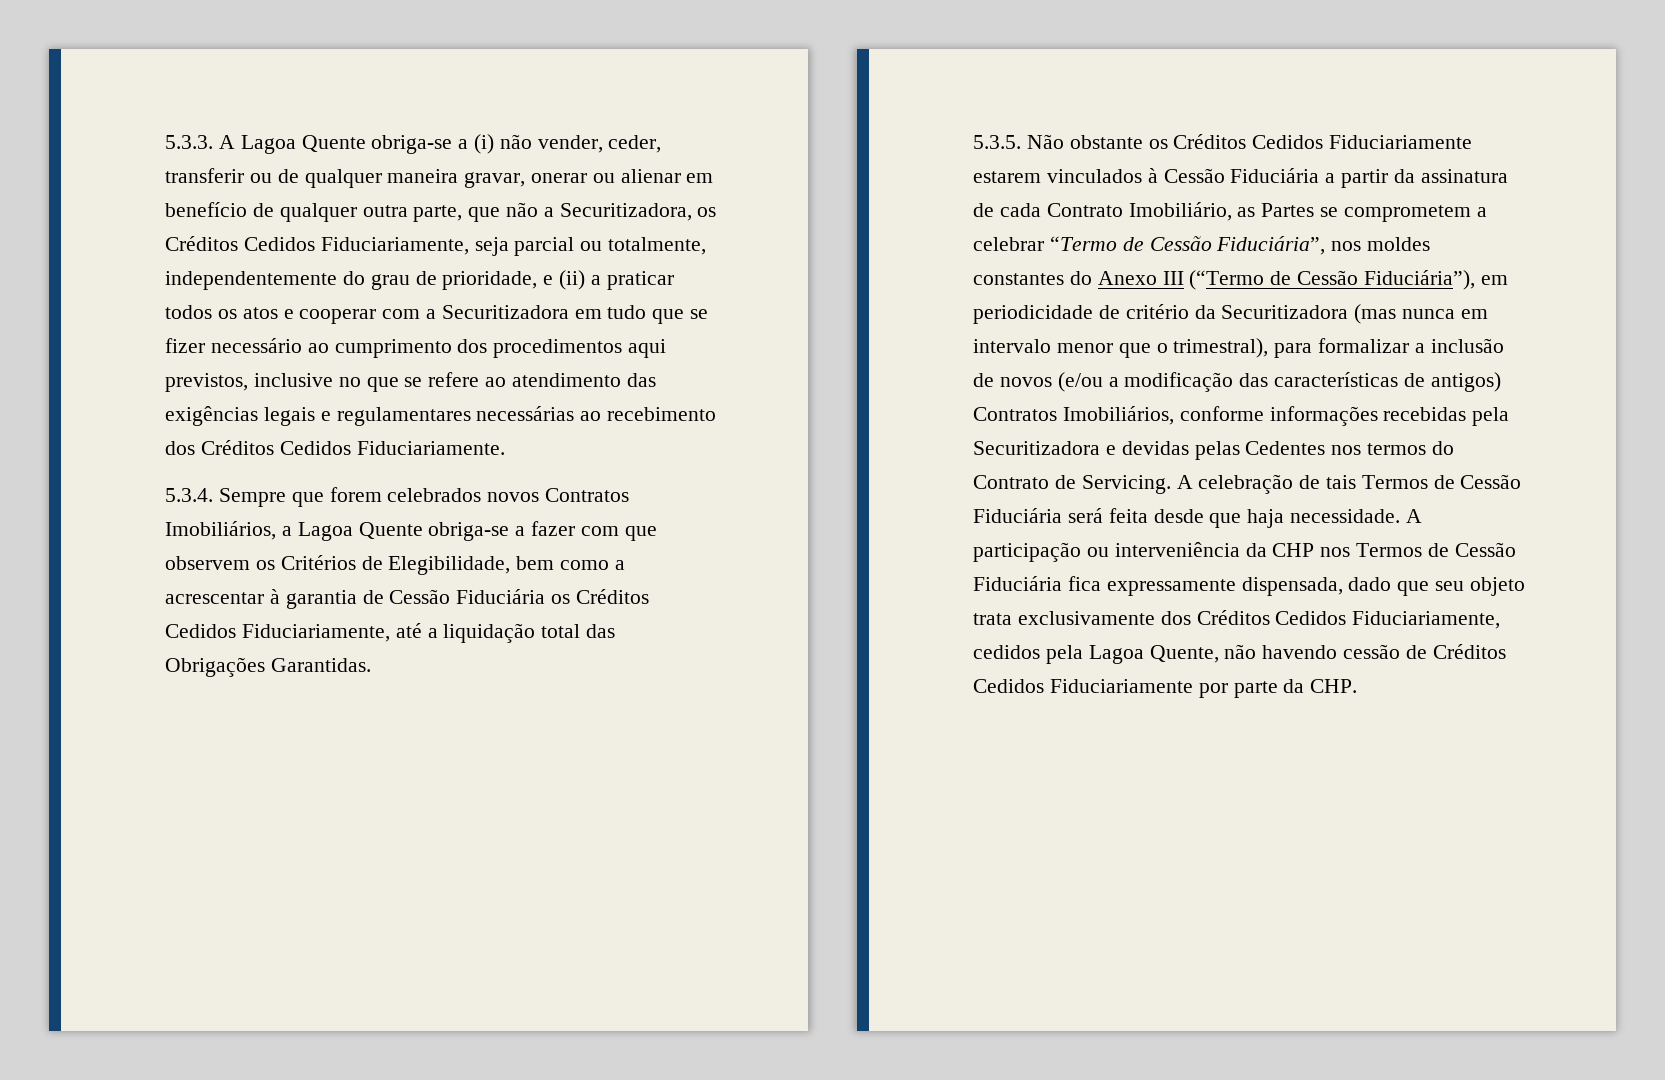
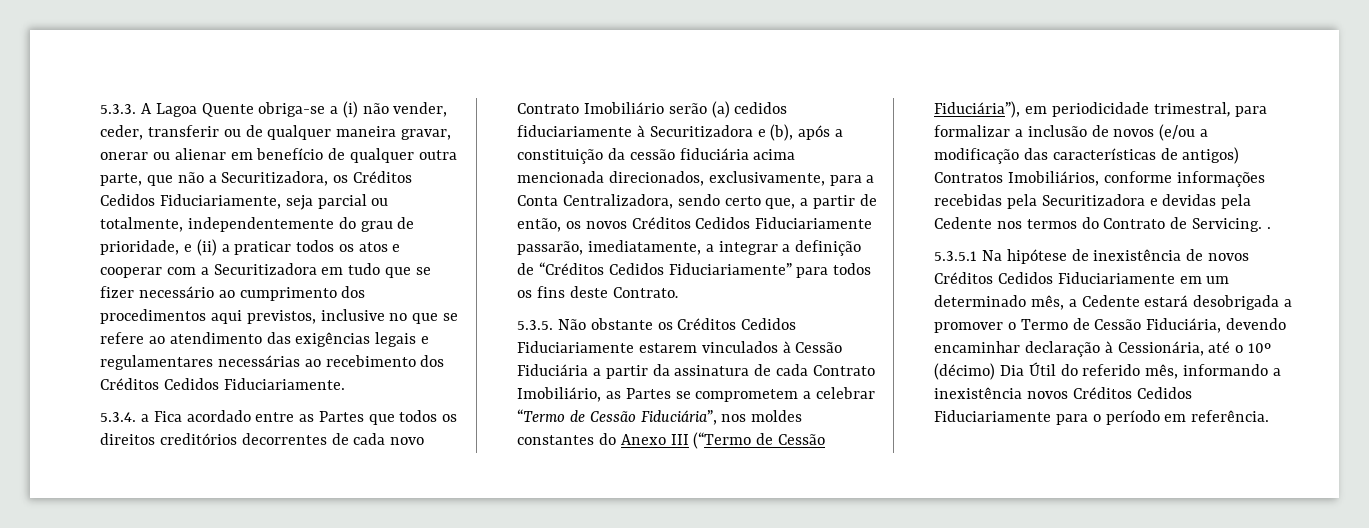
- 5.3.4. Sempre que forem celebrados novos Contratos Imobiliários, a Lagoa Quente obriga-se a fazer com que observem os Critérios de Elegibilidade, bem como a acrescentar à garantia de Cessão Fiduciária os Créditos Cedidos Fiduciariamente, até a liquidação total das Obrigações Garantidas.
+ 5.3.4. a Fica acordado entre as Partes que todos os direitos creditórios decorrentes de cada novo Contrato Imobiliário serão (a) cedidos fiduciariamente à Securitizadora e (b), após a constituição da cessão fiduciária acima mencionada direcionados, exclusivamente, para a Conta Centralizadora, sendo certo que, a partir de então, os novos Créditos Cedidos Fiduciariamente passarão, imediatamente, a integrar a definição de “Créditos Cedidos Fiduciariamente” para todos os fins deste Contrato.
- 5.3.5. Não obstante os Créditos Cedidos Fiduciariamente estarem vinculados à Cessão Fiduciária a partir da assinatura de cada Contrato Imobiliário, as Partes se comprometem a celebrar “Termo de Cessão Fiduciária”, nos moldes constantes do Anexo III (“Termo de Cessão Fiduciária”), em periodicidade de critério da Securitizadora (mas nunca em intervalo menor que o trimestral), para formalizar a inclusão de novos (e/ou a modificação das características de antigos) Contratos Imobiliários, conforme informações recebidas pela Securitizadora e devidas pelas Cedentes nos termos do Contrato de Servicing. A celebração de tais Termos de Cessão Fiduciária será feita desde que haja necessidade. A participação ou interveniência da CHP nos Termos de Cessão Fiduciária fica expressamente dispensada, dado que seu objeto trata exclusivamente dos Créditos Cedidos Fiduciariamente, cedidos pela Lagoa Quente, não havendo cessão de Créditos Cedidos Fiduciariamente por parte da CHP.
+ 5.3.5. Não obstante os Créditos Cedidos Fiduciariamente estarem vinculados à Cessão Fiduciária a partir da assinatura de cada Contrato Imobiliário, as Partes se comprometem a celebrar “Termo de Cessão Fiduciária”, nos moldes constantes do Anexo III (“Termo de Cessão Fiduciária”), em periodicidade trimestral, para formalizar a inclusão de novos (e/ou a modificação das características de antigos) Contratos Imobiliários, conforme informações recebidas pela Securitizadora e devidas pela Cedente nos termos do Contrato de Servicing. .
+ 5.3.5.1 Na hipótese de inexistência de novos Créditos Cedidos Fiduciariamente em um determinado mês, a Cedente estará desobrigada a promover o Termo de Cessão Fiduciária, devendo encaminhar declaração à Cessionária, até o 10º (décimo) Dia Útil do referido mês, informando a inexistência novos Créditos Cedidos Fiduciariamente para o período em referência.

